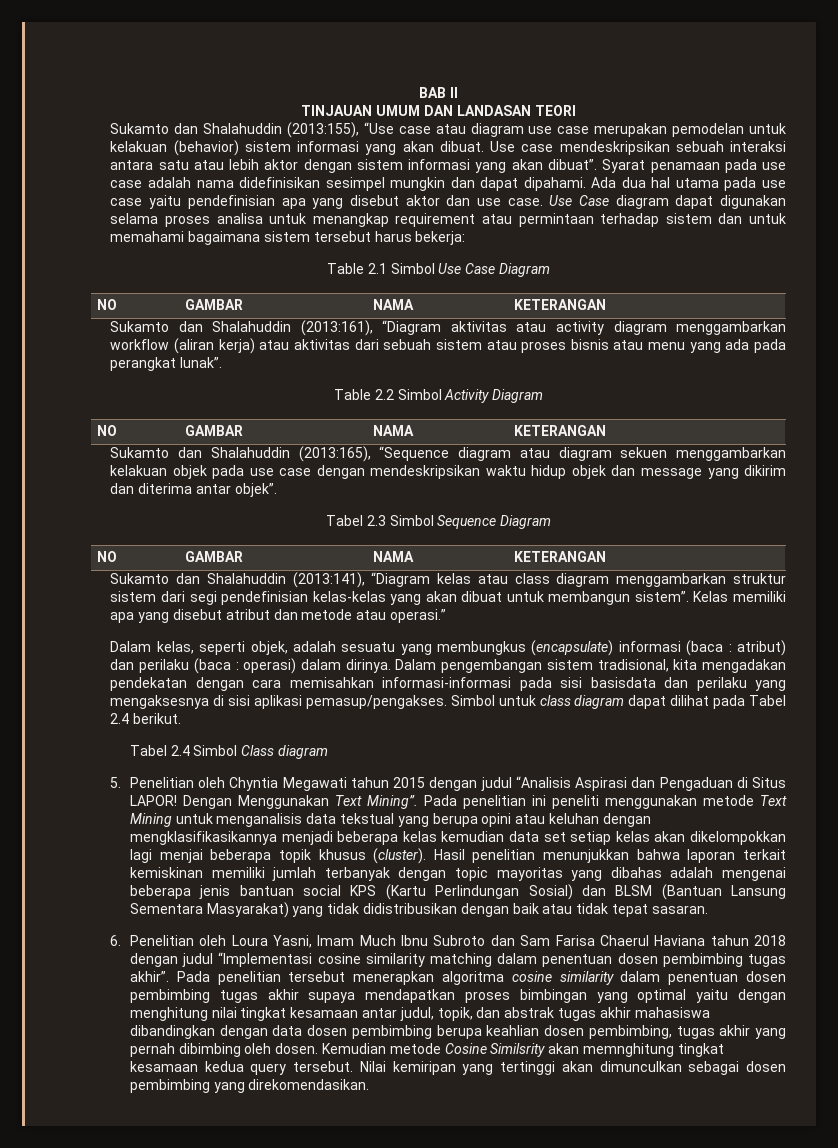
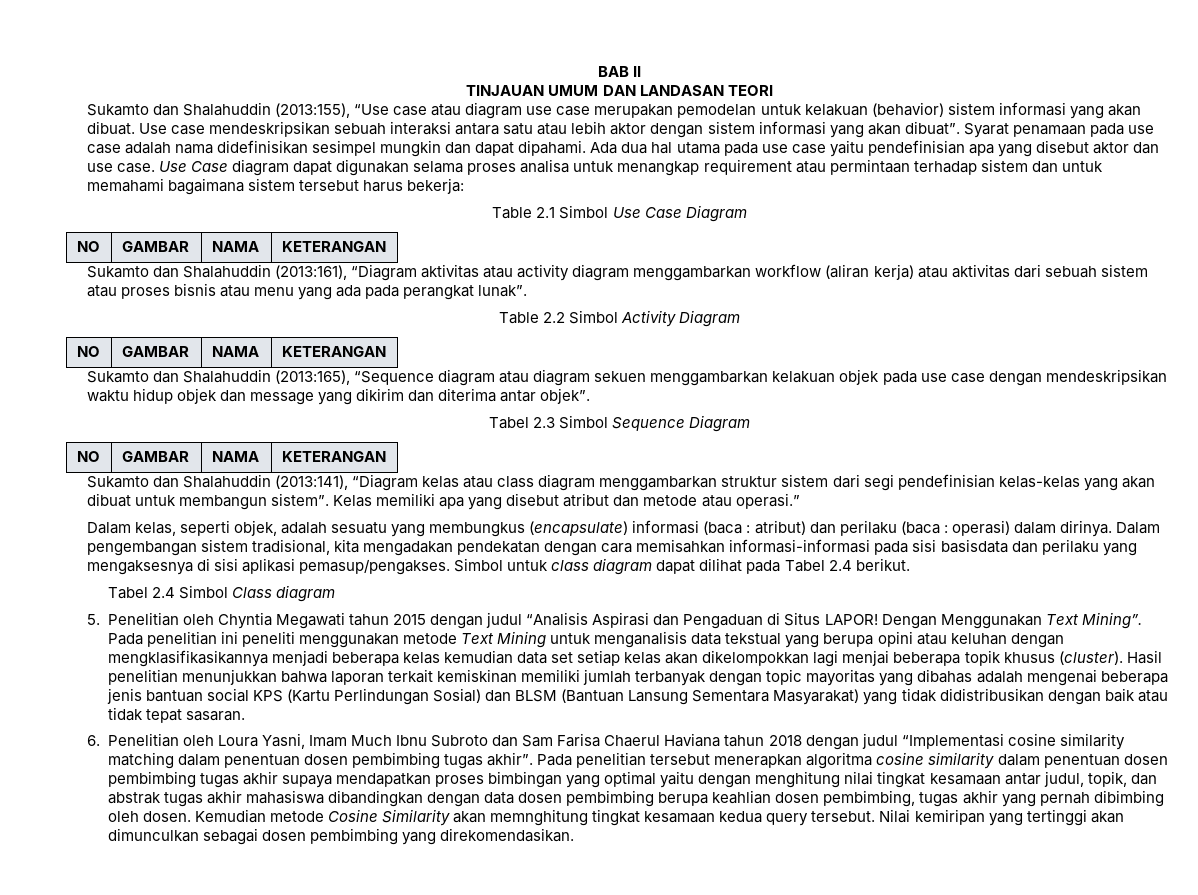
- Kemudian metode Cosine Similsrity akan memnghitung tingkat kesamaan kedua query tersebut.
+ Kemudian metode Cosine Similarity akan memnghitung tingkat kesamaan kedua query tersebut.

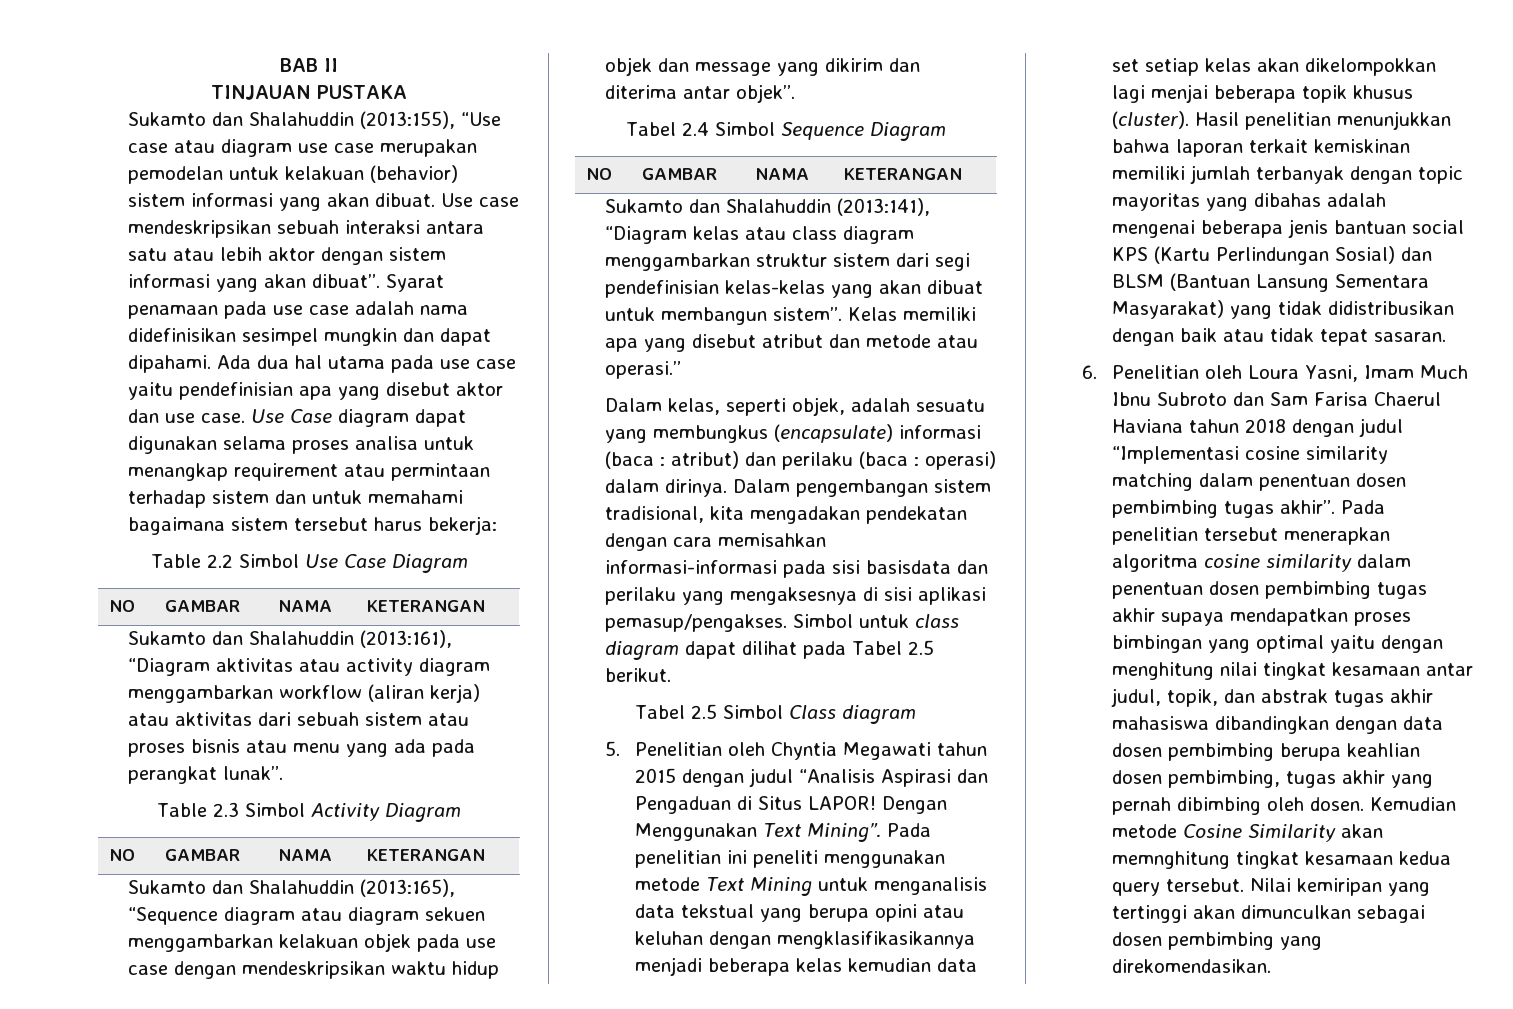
- TINJAUAN UMUM DAN LANDASAN TEORI
+ TINJAUAN PUSTAKA
- Table 2.1 Simbol Use Case Diagram
+ Table 2.2 Simbol Use Case Diagram
- Table 2.2 Simbol Activity Diagram
+ Table 2.3 Simbol Activity Diagram
- Tabel 2.3 Simbol Sequence Diagram
+ Tabel 2.4 Simbol Sequence Diagram
- Simbol untuk class diagram dapat dilihat pada Tabel 2.4 berikut.
+ Simbol untuk class diagram dapat dilihat pada Tabel 2.5 berikut.
- Tabel 2.4 Simbol Class diagram
+ Tabel 2.5 Simbol Class diagram

